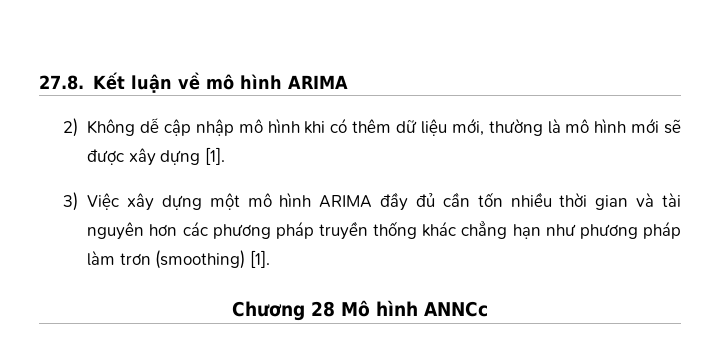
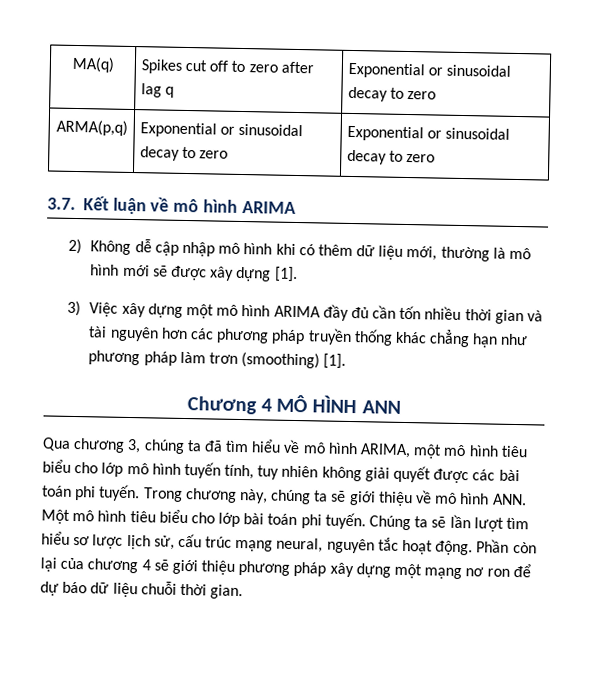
- 27.8. Kết luận về mô hình ARIMA
+ MA(q) | Spikes cut off to zero after lag q | Exponential or sinusoidal decay to zero
+ ARMA(p,q) | Exponential or sinusoidal decay to zero | Exponential or sinusoidal decay to zero
+ 3.7. Kết luận về mô hình ARIMA
- Chương 28 Mô hình ANNCc
+ Chương 4 MÔ HÌNH ANN
+ Qua chương 3, chúng ta đã tìm hiểu về mô hình ARIMA, một mô hình tiêu biểu cho lớp mô hình tuyến tính, tuy nhiên không giải quyết được các bài toán phi tuyến. Trong chương này, chúng ta sẽ giới thiệu về mô hình ANN. Một mô hình tiêu biểu cho lớp bài toán phi tuyến. Chúng ta sẽ lần lượt tìm hiểu sơ lược lịch sử, cấu trúc mạng neural, nguyên tắc hoạt động. Phần còn lại của chương 4 sẽ giới thiệu phương pháp xây dựng một mạng nơ ron để dự báo dữ liệu chuỗi thời gian.

